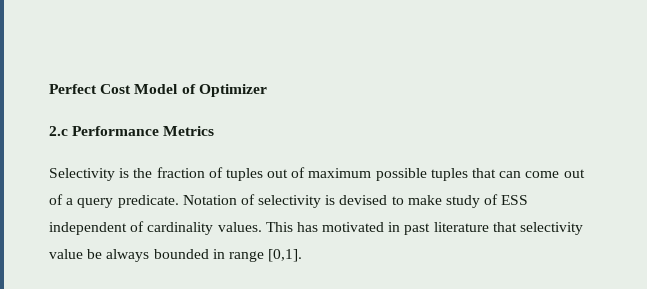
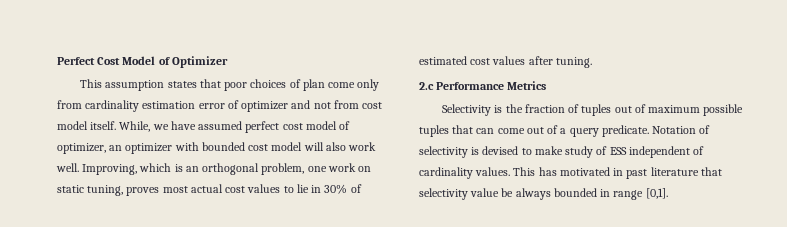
+ This assumption states that poor choices of plan come only from cardinality estimation error of optimizer and not from cost model itself. While, we have assumed perfect cost model of optimizer, an optimizer with bounded cost model will also work well. Improving, which is an orthogonal problem, one work on static tuning, proves most actual cost values to lie in 30% of estimated cost values after tuning.

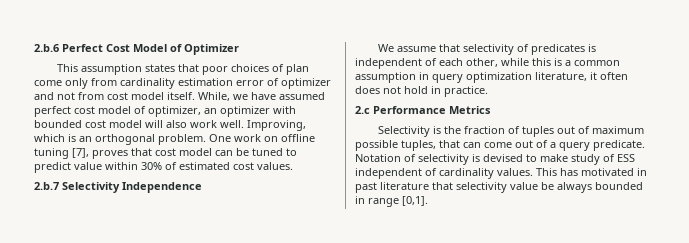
- Perfect Cost Model of Optimizer
+ 2.b.6 Perfect Cost Model of Optimizer
- Improving, which is an orthogonal problem, one work on static tuning, proves most actual cost values to lie in 30% of estimated cost values after tuning.
+ Improving, which is an orthogonal problem. One work on offline tuning [7], proves that cost model can be tuned to predict value within 30% of estimated cost values.
+ 2.b.7 Selectivity Independence
+ We assume that selectivity of predicates is independent of each other, while this is a common assumption in query optimization literature, it often does not hold in practice.
- Selectivity is the fraction of tuples out of maximum possible tuples that can come out of a query predicate.
+ Selectivity is the fraction of tuples out of maximum possible tuples, that can come out of a query predicate.

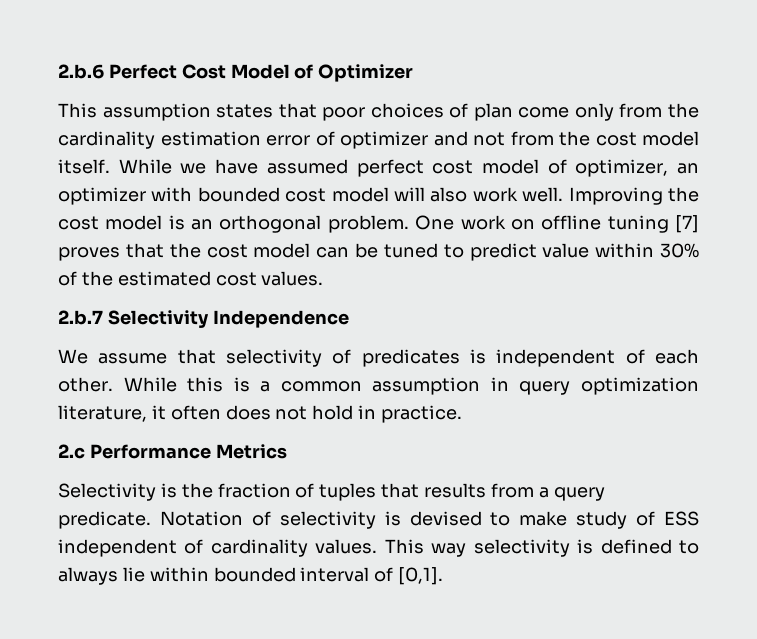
- This assumption states that poor choices of plan come only from cardinality estimation error of optimizer and not from cost model itself.
+ This assumption states that poor choices of plan come only from the cardinality estimation error of optimizer and not from the cost model itself.
- While, we have assumed perfect cost model of optimizer, an optimizer with bounded cost model will also work well.
+ While we have assumed perfect cost model of optimizer, an optimizer with bounded cost model will also work well.
- Improving, which is an orthogonal problem.
+ Improving the cost model is an orthogonal problem.
- One work on offline tuning [7], proves that cost model can be tuned to predict value within 30% of estimated cost values.
+ One work on offline tuning [7] proves that the cost model can be tuned to predict value within 30% of the estimated cost values.
- We assume that selectivity of predicates is independent of each other, while this is a common assumption in query optimization literature, it often does not hold in practice.
+ We assume that selectivity of predicates is independent of each other. While this is a common assumption in query optimization literature, it often does not hold in practice.
- Selectivity is the fraction of tuples out of maximum possible tuples, that can come out of a query predicate.
+ Selectivity is the fraction of tuples that results from a query predicate.
- This has motivated in past literature that selectivity value be always bounded in range [0,1].
+ This way selectivity is defined to always lie within bounded interval of [0,1].

